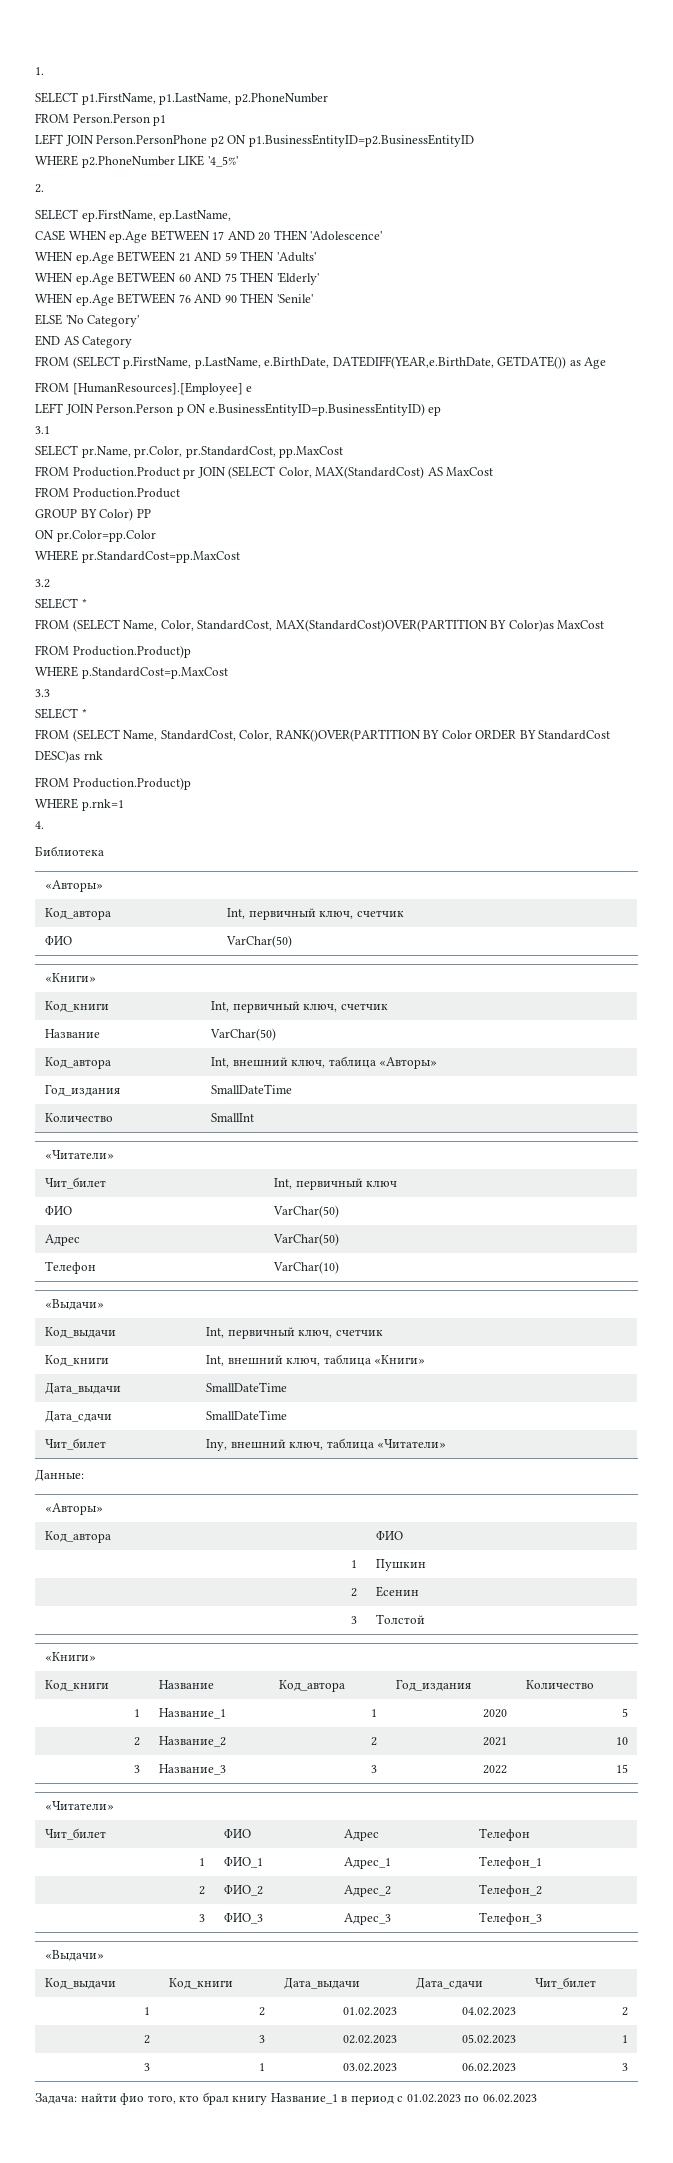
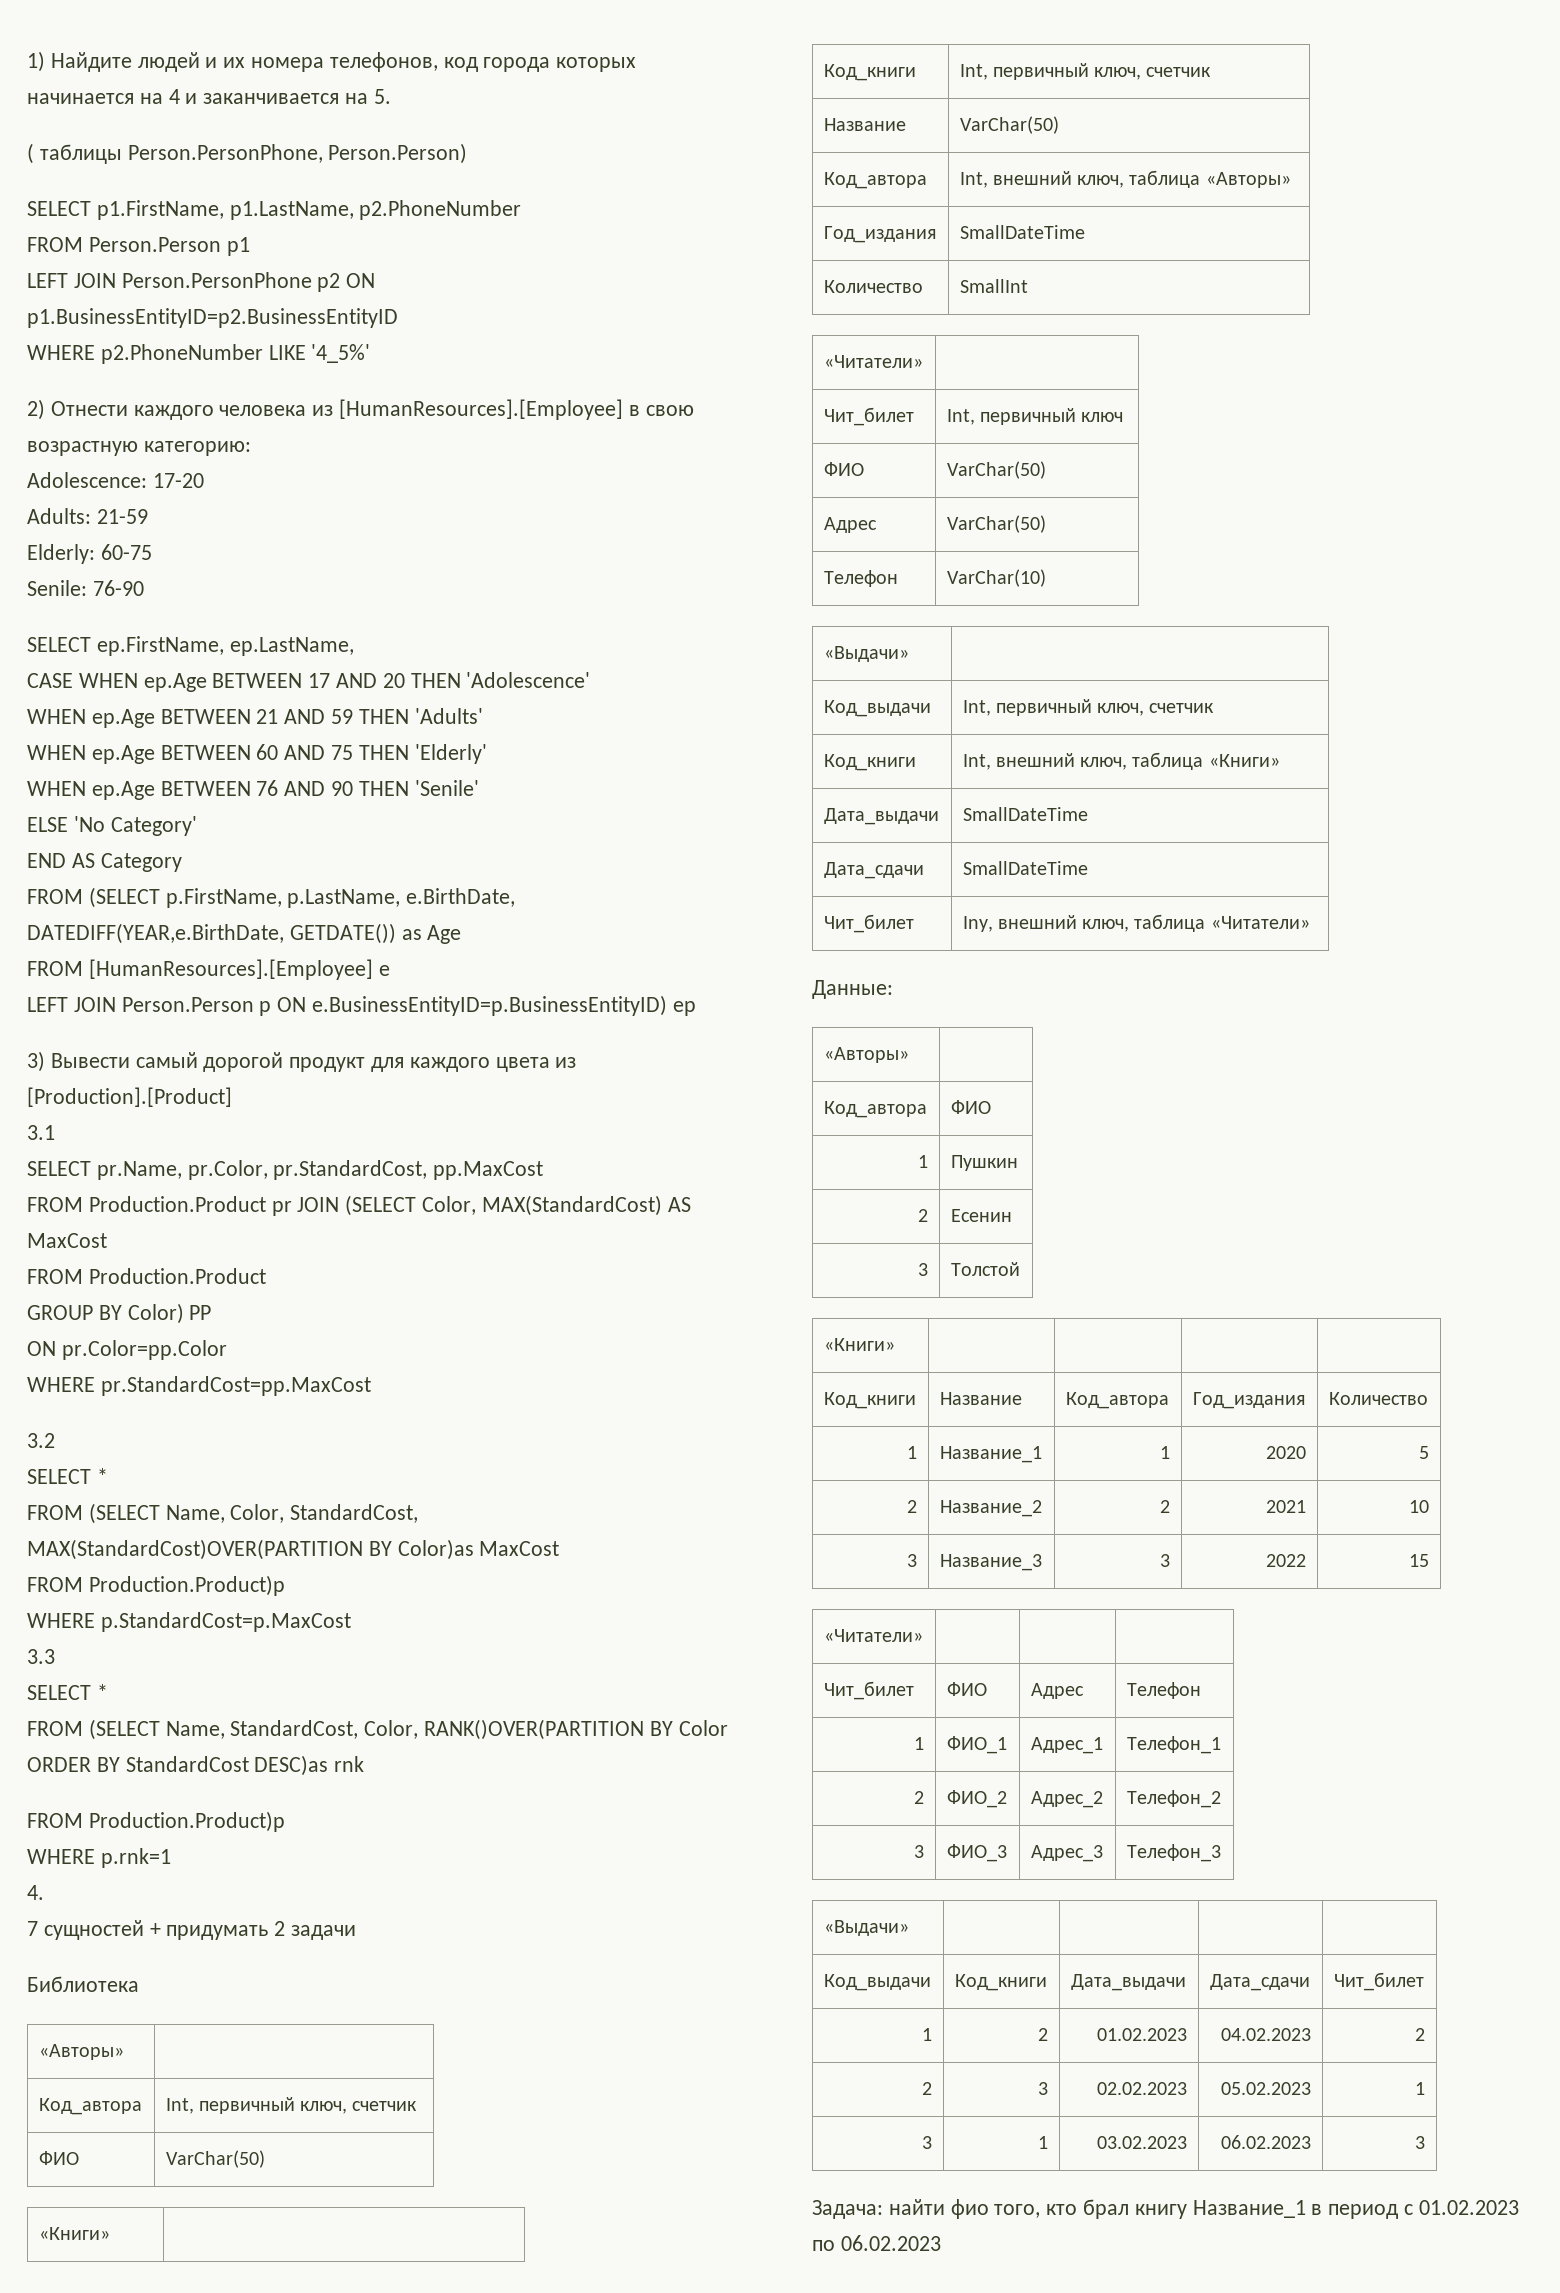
- 1.
+ 1) Найдите людей и их номера телефонов, код города которых начинается на 4 и заканчивается на 5.
+ ( таблицы Person.PersonPhone, Person.Person)
- 2.
+ 2) Отнести каждого человека из [HumanResources].[Employee] в свою возрастную категорию:
+ Adolescence: 17-20
+ Adults: 21-59
+ Elderly: 60-75
+ Senile: 76-90
+ 3) Вывести самый дорогой продукт для каждого цвета из [Production].[Product]
+ 7 сущностей + придумать 2 задачи

